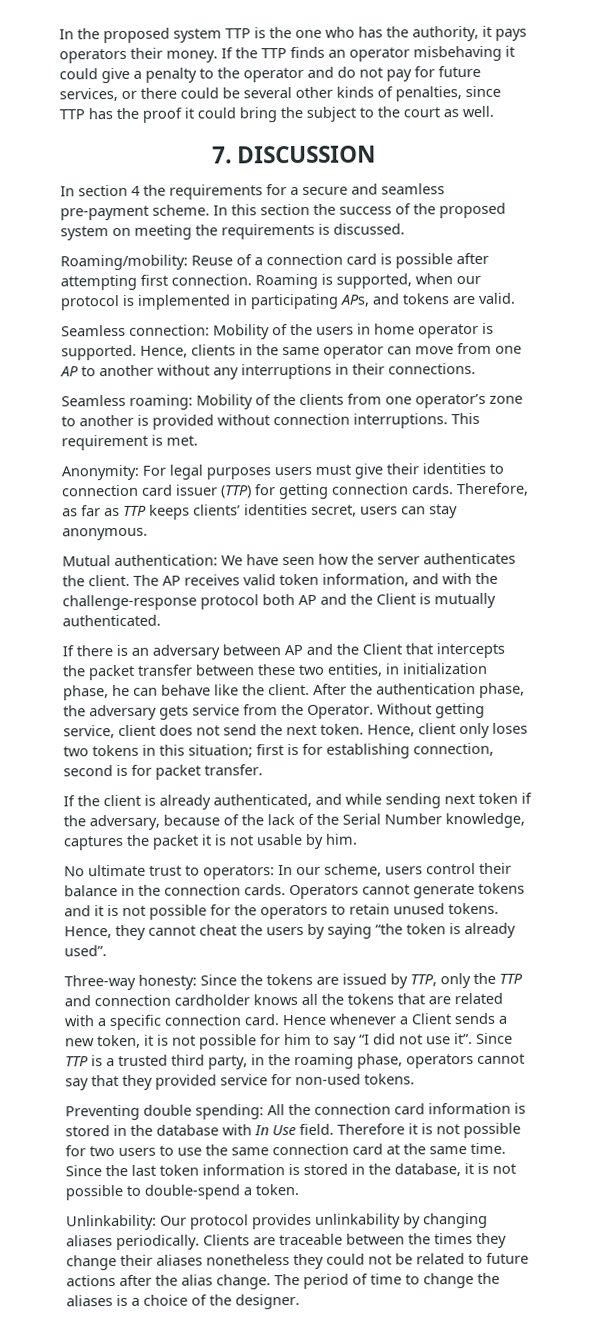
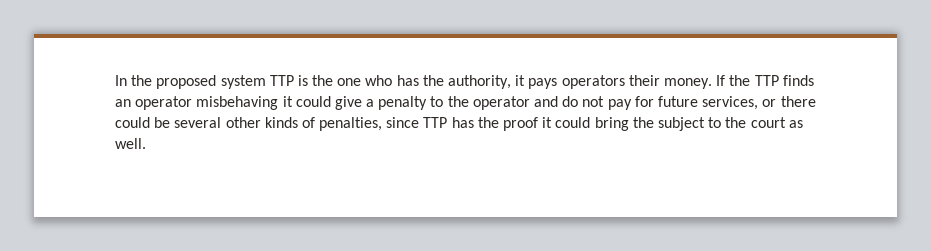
- 7. DISCUSSION
- In section 4 the requirements for a secure and seamless pre-payment scheme. In this section the success of the proposed system on meeting the requirements is discussed.
- Roaming/mobility: Reuse of a connection card is possible after attempting first connection. Roaming is supported, when our protocol is implemented in participating APs, and tokens are valid.
- Seamless connection: Mobility of the users in home operator is supported. Hence, clients in the same operator can move from one AP to another without any interruptions in their connections.
- Seamless roaming: Mobility of the clients from one operator’s zone to another is provided without connection interruptions. This requirement is met.
- Anonymity: For legal purposes users must give their identities to connection card issuer (TTP) for getting connection cards. Therefore, as far as TTP keeps clients’ identities secret, users can stay anonymous.
- Mutual authentication: We have seen how the server authenticates the client. The AP receives valid token information, and with the challenge-response protocol both AP and the Client is mutually authenticated.
- If there is an adversary between AP and the Client that intercepts the packet transfer between these two entities, in initialization phase, he can behave like the client. After the authentication phase, the adversary gets service from the Operator. Without getting service, client does not send the next token. Hence, client only loses two tokens in this situation; first is for establishing connection, second is for packet transfer.
- If the client is already authenticated, and while sending next token if the adversary, because of the lack of the Serial Number knowledge, captures the packet it is not usable by him.
- No ultimate trust to operators: In our scheme, users control their balance in the connection cards. Operators cannot generate tokens and it is not possible for the operators to retain unused tokens. Hence, they cannot cheat the users by saying “the token is already used”.
- Three-way honesty: Since the tokens are issued by TTP, only the TTP and connection cardholder knows all the tokens that are related with a specific connection card. Hence whenever a Client sends a new token, it is not possible for him to say “I did not use it”. Since TTP is a trusted third party, in the roaming phase, operators cannot say that they provided service for non-used tokens.
- Preventing double spending: All the connection card information is stored in the database with In Use field. Therefore it is not possible for two users to use the same connection card at the same time. Since the last token information is stored in the database, it is not possible to double-spend a token.
- Unlinkability: Our protocol provides unlinkability by changing aliases periodically. Clients are traceable between the times they change their aliases nonetheless they could not be related to future actions after the alias change. The period of time to change the aliases is a choice of the designer.

